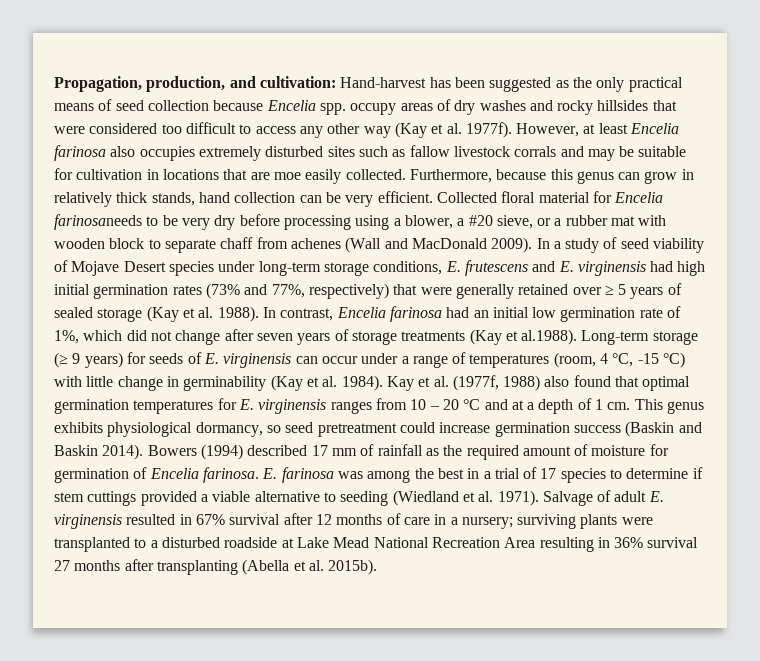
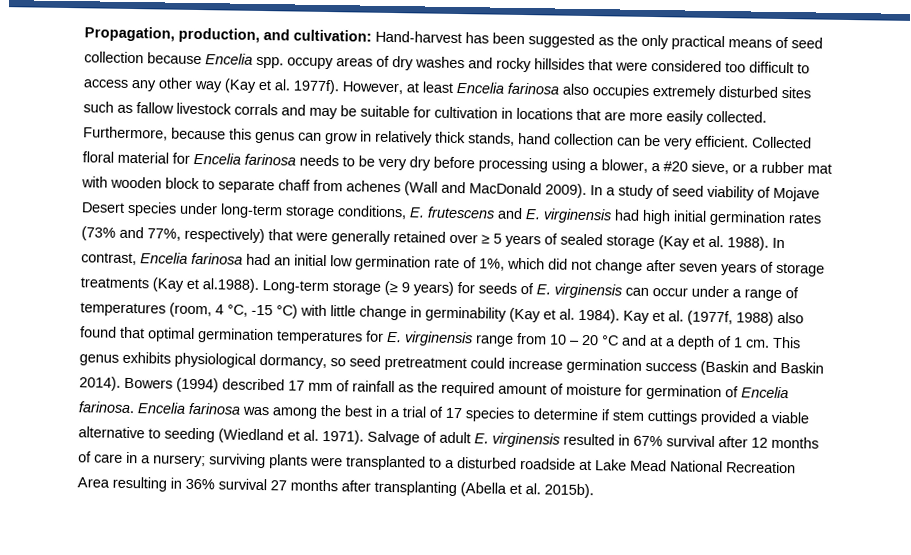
- However, at least Encelia farinosa also occupies extremely disturbed sites such as fallow livestock corrals and may be suitable for cultivation in locations that are moe easily collected.
+ However, at least Encelia farinosa also occupies extremely disturbed sites such as fallow livestock corrals and may be suitable for cultivation in locations that are more easily collected.
- Collected floral material for Encelia farinosaneeds to be very dry before processing using a blower, a #20 sieve, or a rubber mat with wooden block to separate chaff from achenes (Wall and MacDonald 2009).
+ Collected floral material for Encelia farinosa needs to be very dry before processing using a blower, a #20 sieve, or a rubber mat with wooden block to separate chaff from achenes (Wall and MacDonald 2009).
- Kay et al. (1977f, 1988) also found that optimal germination temperatures for E. virginensis ranges from 10 – 20 °C and at a depth of 1 cm.
+ Kay et al. (1977f, 1988) also found that optimal germination temperatures for E. virginensis range from 10 – 20 °C and at a depth of 1 cm.
- E. farinosa was among the best in a trial of 17 species to determine if stem cuttings provided a viable alternative to seeding (Wiedland et al. 1971).
+ Encelia farinosa was among the best in a trial of 17 species to determine if stem cuttings provided a viable alternative to seeding (Wiedland et al. 1971).

